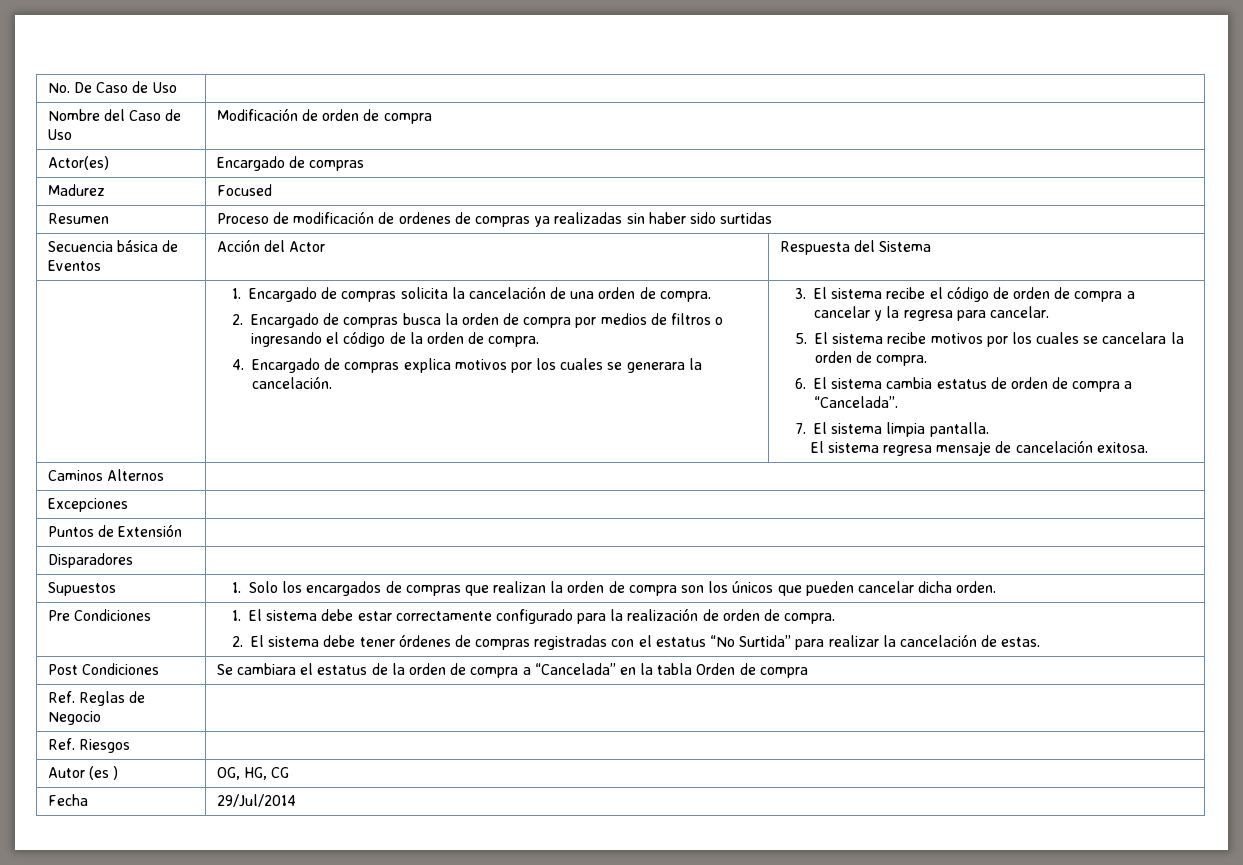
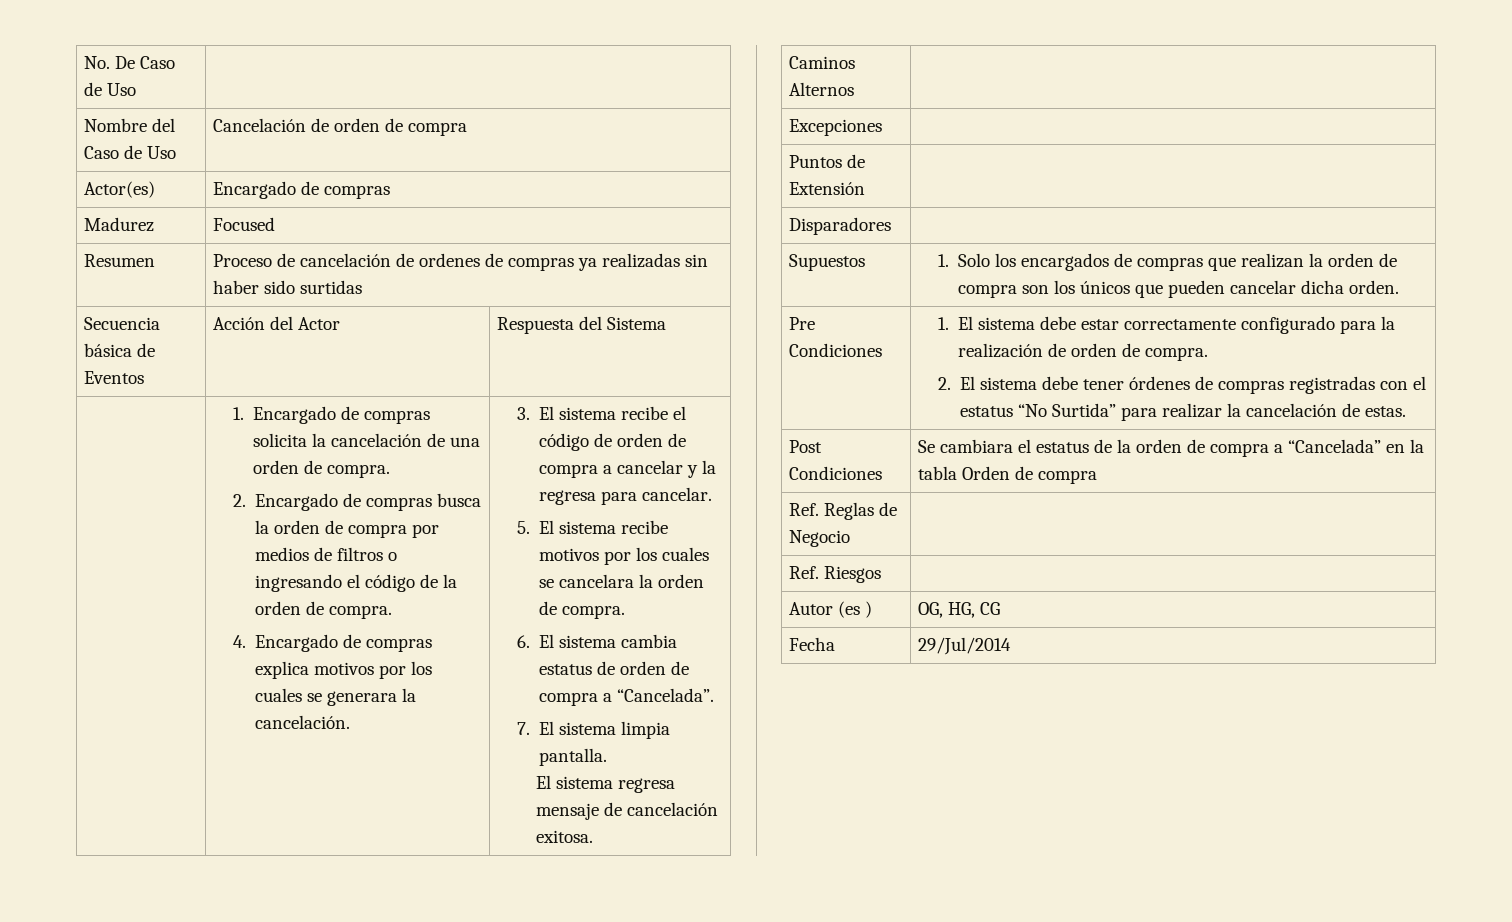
- Nombre del Caso de Uso | Modificación de orden de compra
+ Nombre del Caso de Uso | Cancelación de orden de compra
- Resumen | Proceso de modificación de ordenes de compras ya realizadas sin haber sido surtidas
+ Resumen | Proceso de cancelación de ordenes de compras ya realizadas sin haber sido surtidas

